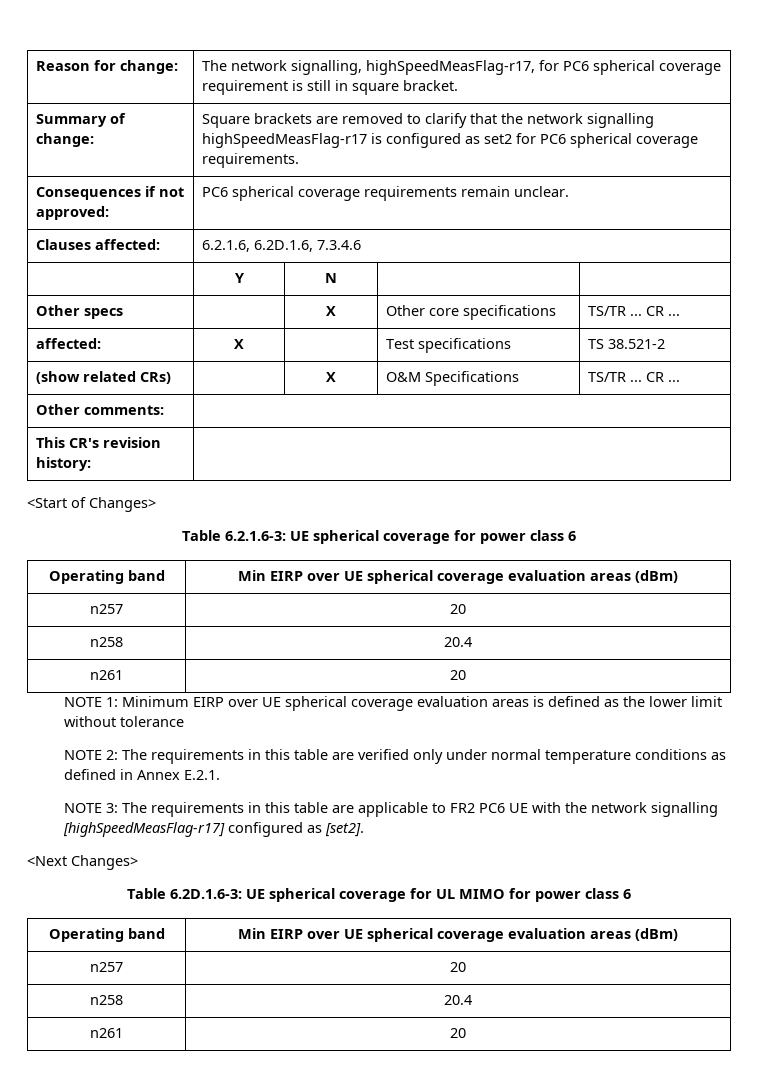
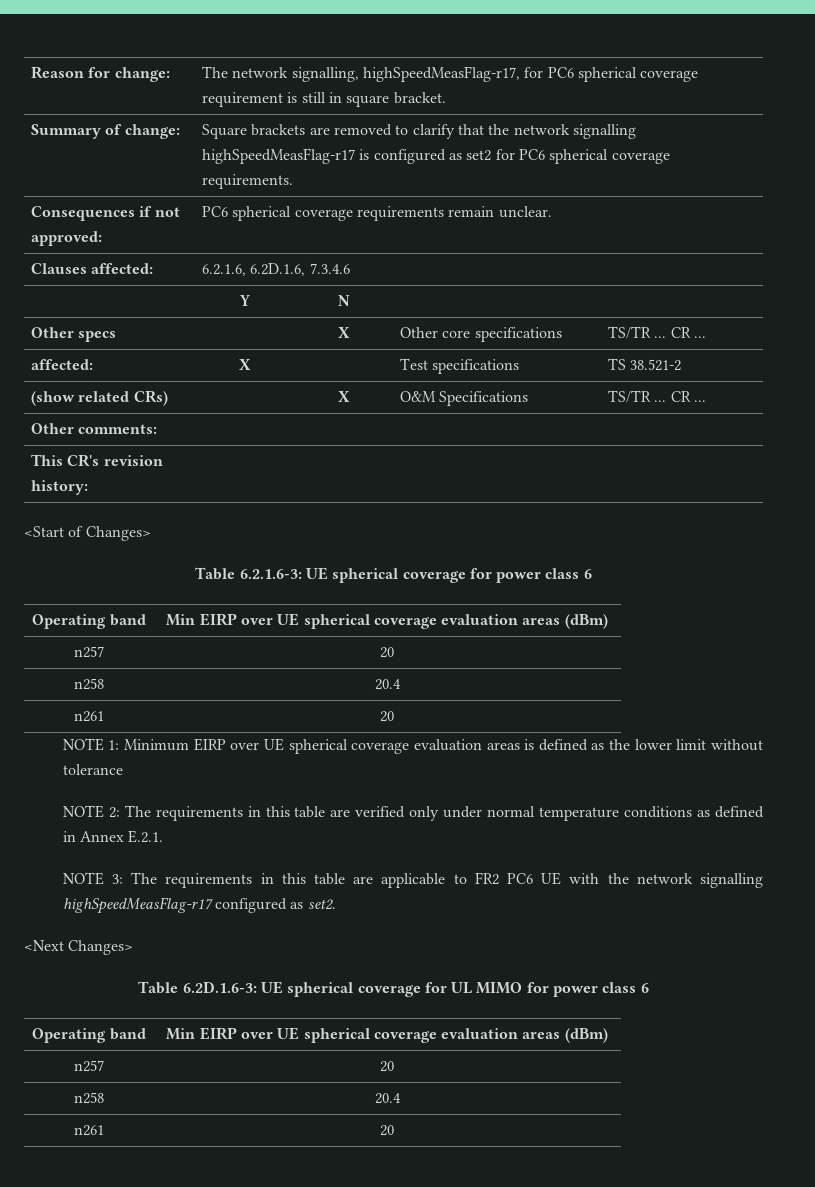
- NOTE 3: The requirements in this table are applicable to FR2 PC6 UE with the network signalling [highSpeedMeasFlag-r17] configured as [set2].
+ NOTE 3: The requirements in this table are applicable to FR2 PC6 UE with the network signalling highSpeedMeasFlag-r17 configured as set2.

